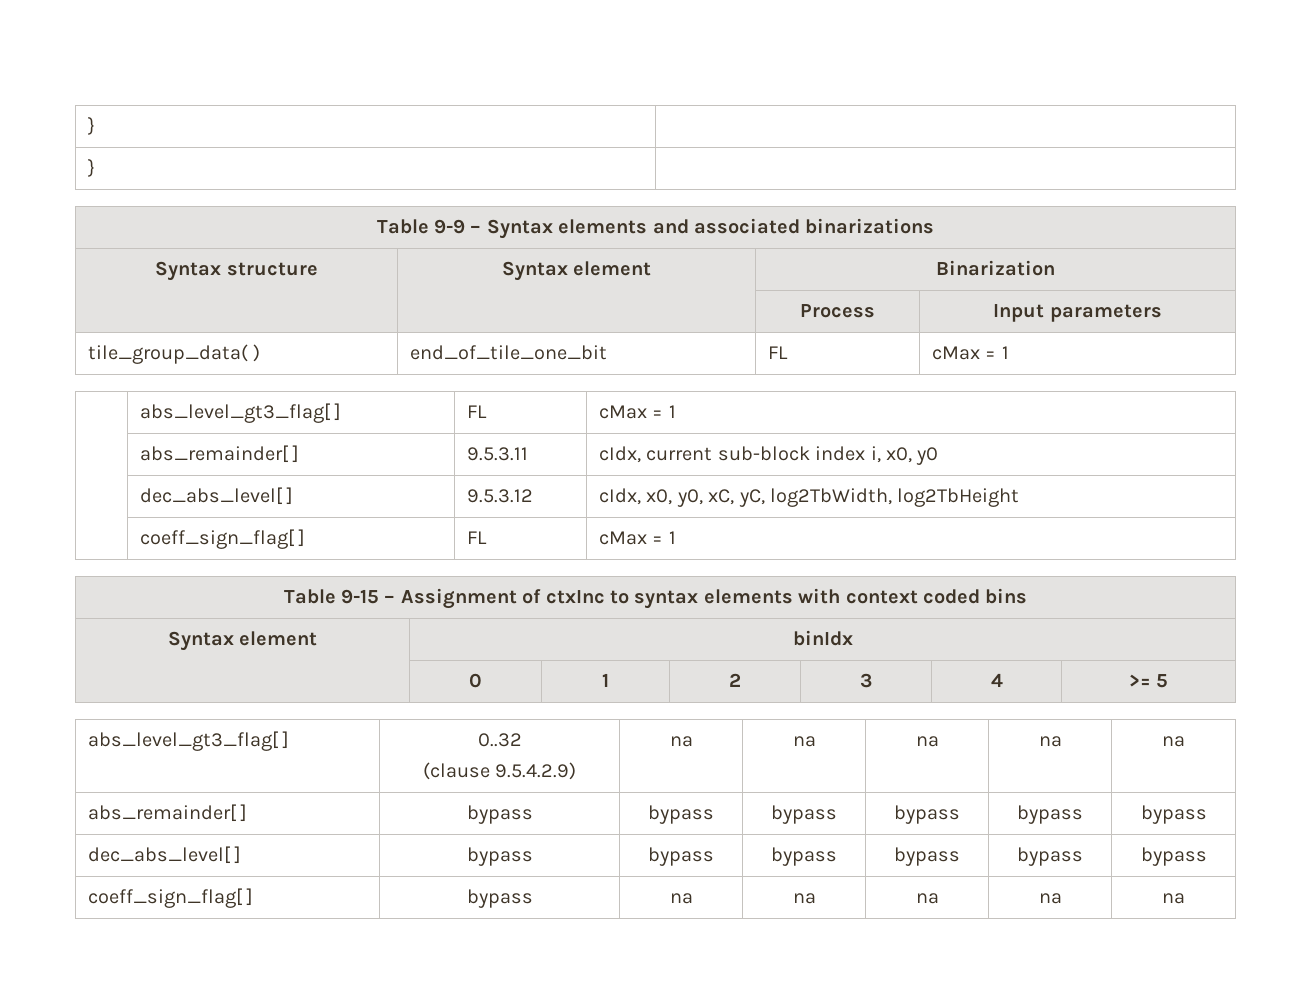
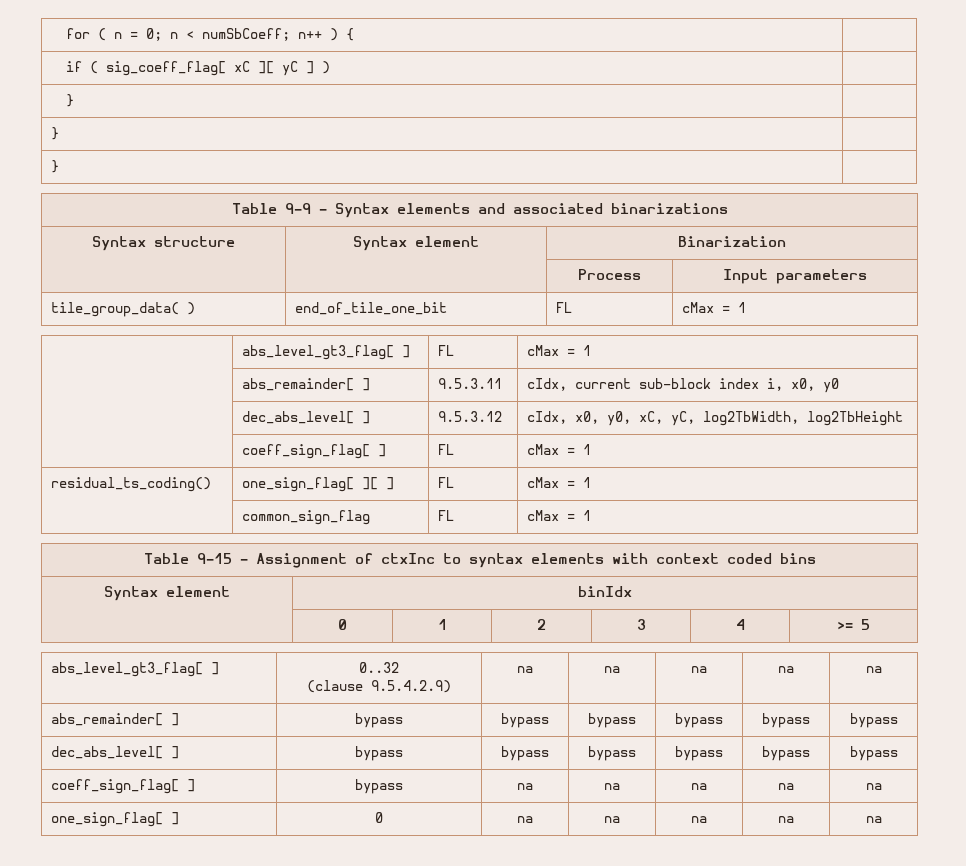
+ for ( n = 0; n < numSbCoeff; n++ ) { |
+ if ( sig_coeff_flag[ xC ][ yC ] ) |
+ } |
+ residual_ts_coding() | one_sign_flag[ ][ ] | FL | cMax = 1
+ | common_sign_flag | FL | cMax = 1
+ one_sign_flag[ ] | 0 | na | na | na | na | na

